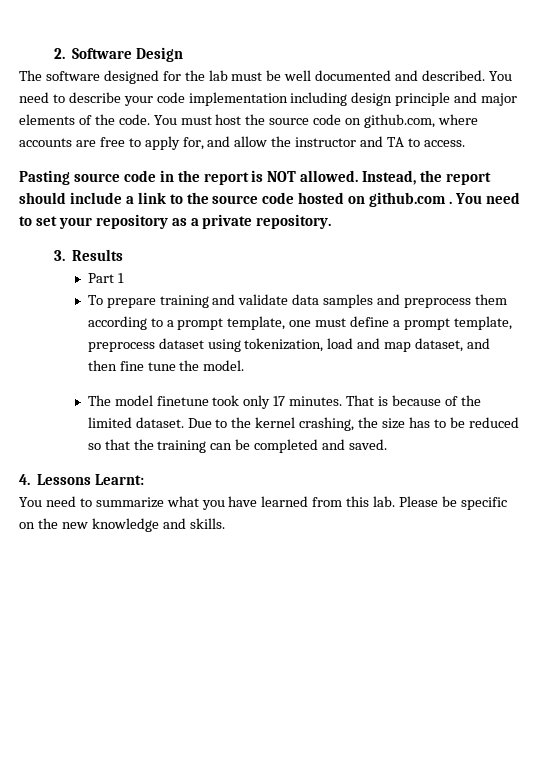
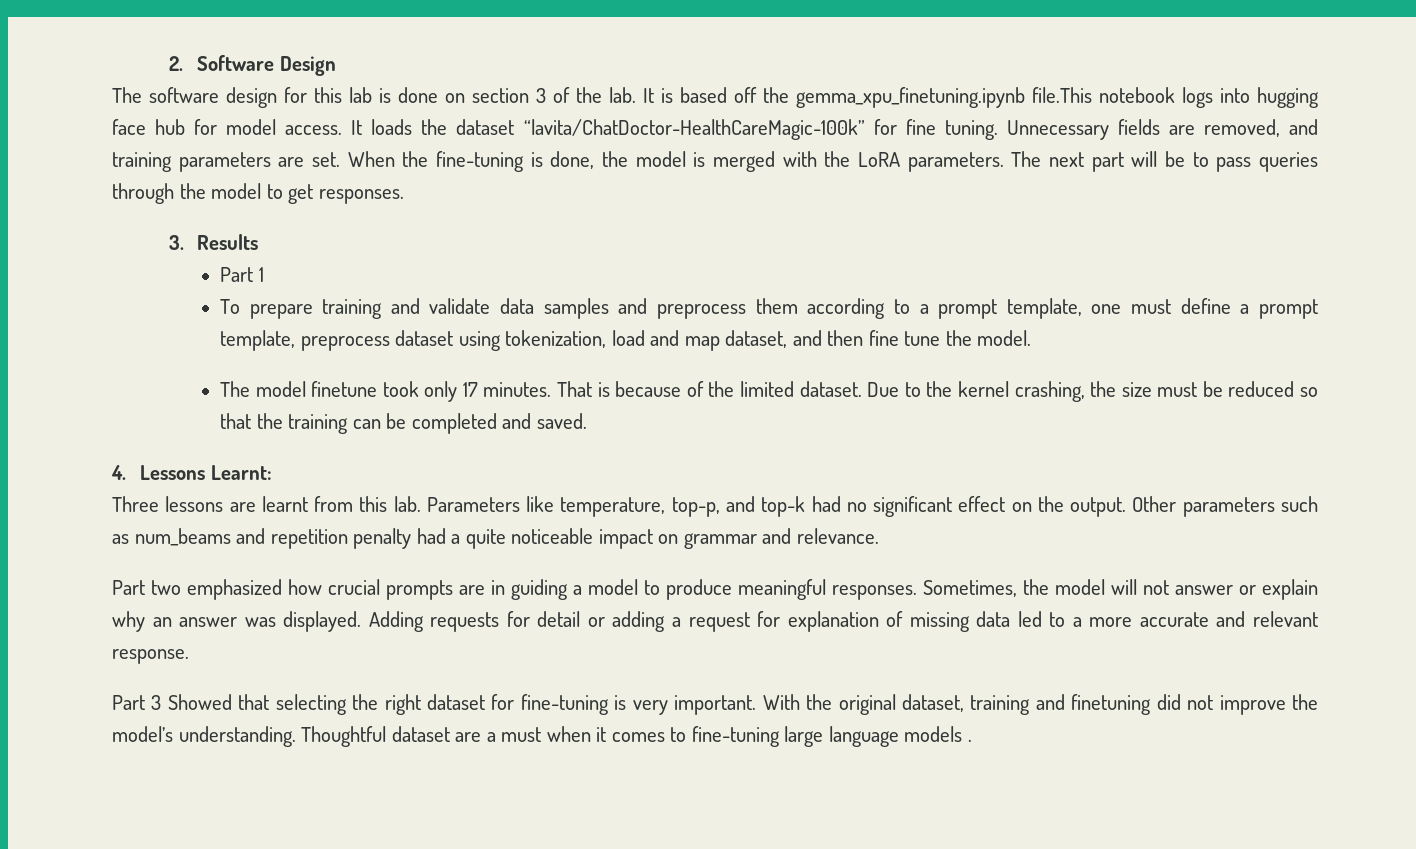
- The software designed for the lab must be well documented and described. You need to describe your code implementation including design principle and major elements of the code. You must host the source code on github.com, where accounts are free to apply for, and allow the instructor and TA to access.
- Pasting source code in the report is NOT allowed. Instead, the report should include a link to the source code hosted on github.com . You need to set your repository as a private repository.
+ The software design for this lab is done on section 3 of the lab. It is based off the gemma_xpu_finetuning.ipynb file.This notebook logs into hugging face hub for model access. It loads the dataset “lavita/ChatDoctor-HealthCareMagic-100k” for fine tuning. Unnecessary fields are removed, and training parameters are set. When the fine-tuning is done, the model is merged with the LoRA parameters. The next part will be to pass queries through the model to get responses.
- Due to the kernel crashing, the size has to be reduced so that the training can be completed and saved.
+ Due to the kernel crashing, the size must be reduced so that the training can be completed and saved.
- You need to summarize what you have learned from this lab. Please be specific on the new knowledge and skills.
+ Three lessons are learnt from this lab. Parameters like temperature, top-p, and top-k had no significant effect on the output. Other parameters such as num_beams and repetition penalty had a quite noticeable impact on grammar and relevance.
+ Part two emphasized how crucial prompts are in guiding a model to produce meaningful responses. Sometimes, the model will not answer or explain why an answer was displayed. Adding requests for detail or adding a request for explanation of missing data led to a more accurate and relevant response.
+ Part 3 Showed that selecting the right dataset for fine-tuning is very important. With the original dataset, training and finetuning did not improve the model’s understanding. Thoughtful dataset are a must when it comes to fine-tuning large language models .

